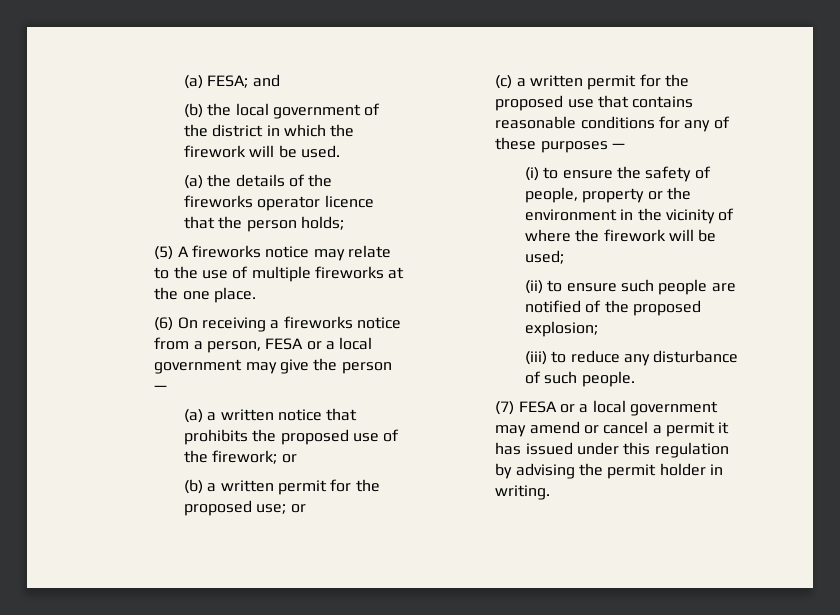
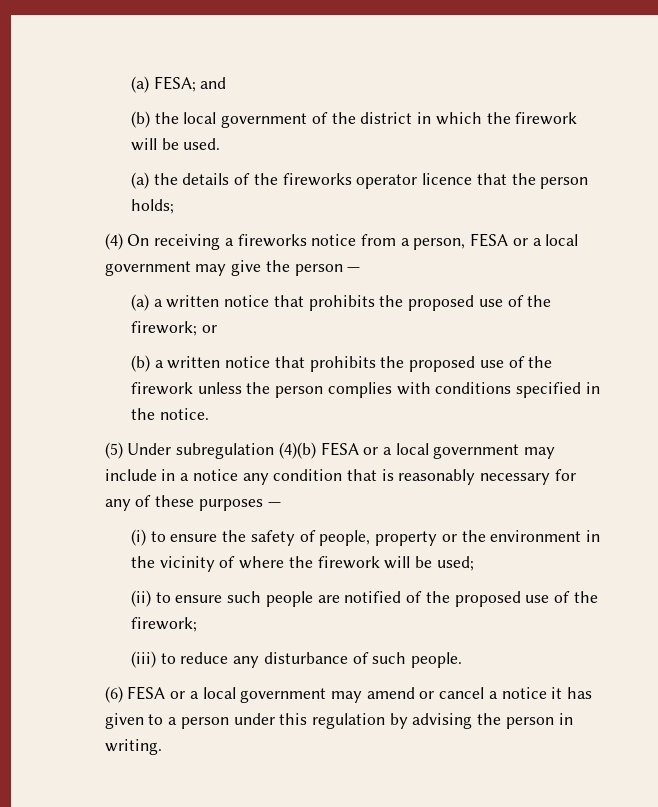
- (5) A fireworks notice may relate to the use of multiple fireworks at the one place.
- (6) On receiving a fireworks notice from a person, FESA or a local government may give the person —
+ (4) On receiving a fireworks notice from a person, FESA or a local government may give the person —
- (b) a written permit for the proposed use; or
- (c) a written permit for the proposed use that contains reasonable conditions for any of these purposes —
+ (b) a written notice that prohibits the proposed use of the firework unless the person complies with conditions specified in the notice.
+ (5) Under subregulation (4)(b) FESA or a local government may include in a notice any condition that is reasonably necessary for any of these purposes —
- (ii) to ensure such people are notified of the proposed explosion;
+ (ii) to ensure such people are notified of the proposed use of the firework;
- (7) FESA or a local government may amend or cancel a permit it has issued under this regulation by advising the permit holder in writing.
+ (6) FESA or a local government may amend or cancel a notice it has given to a person under this regulation by advising the person in writing.

